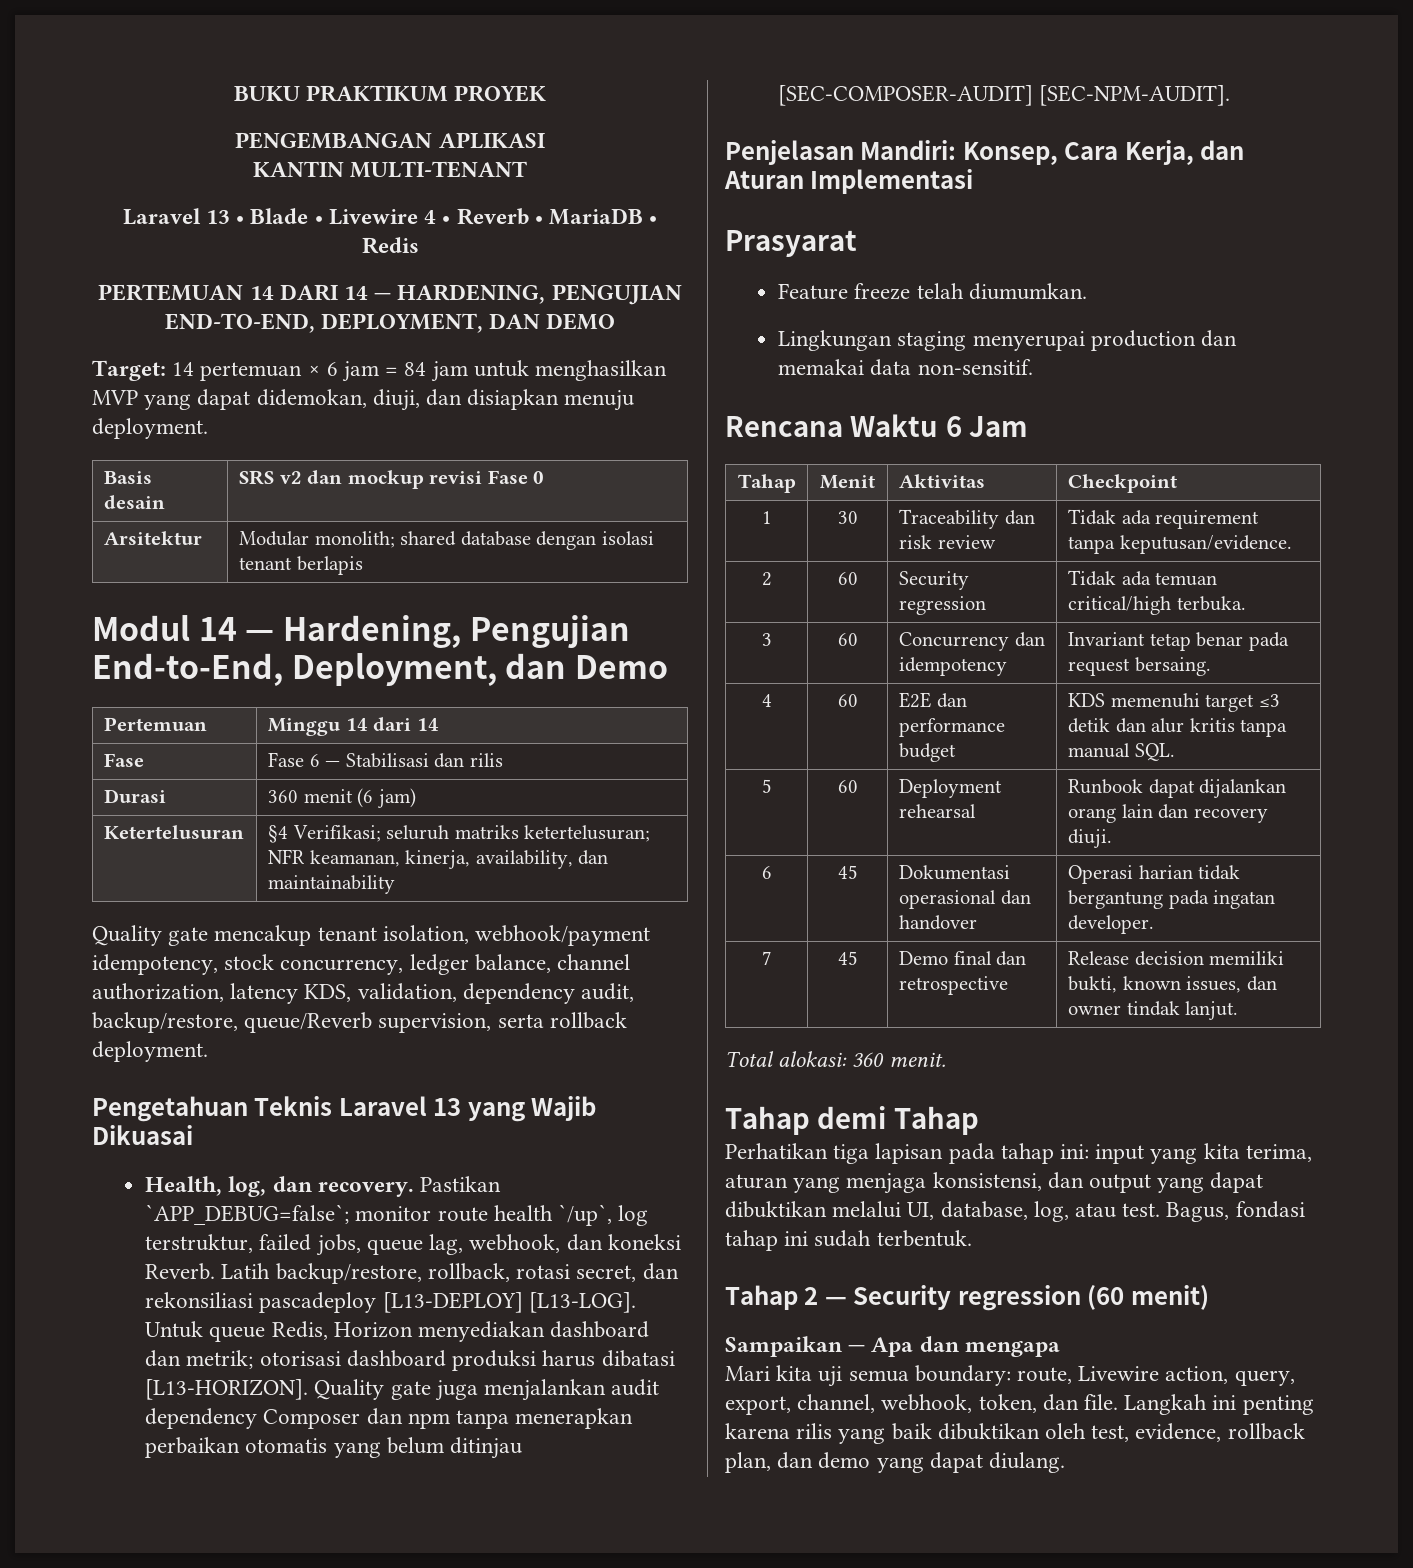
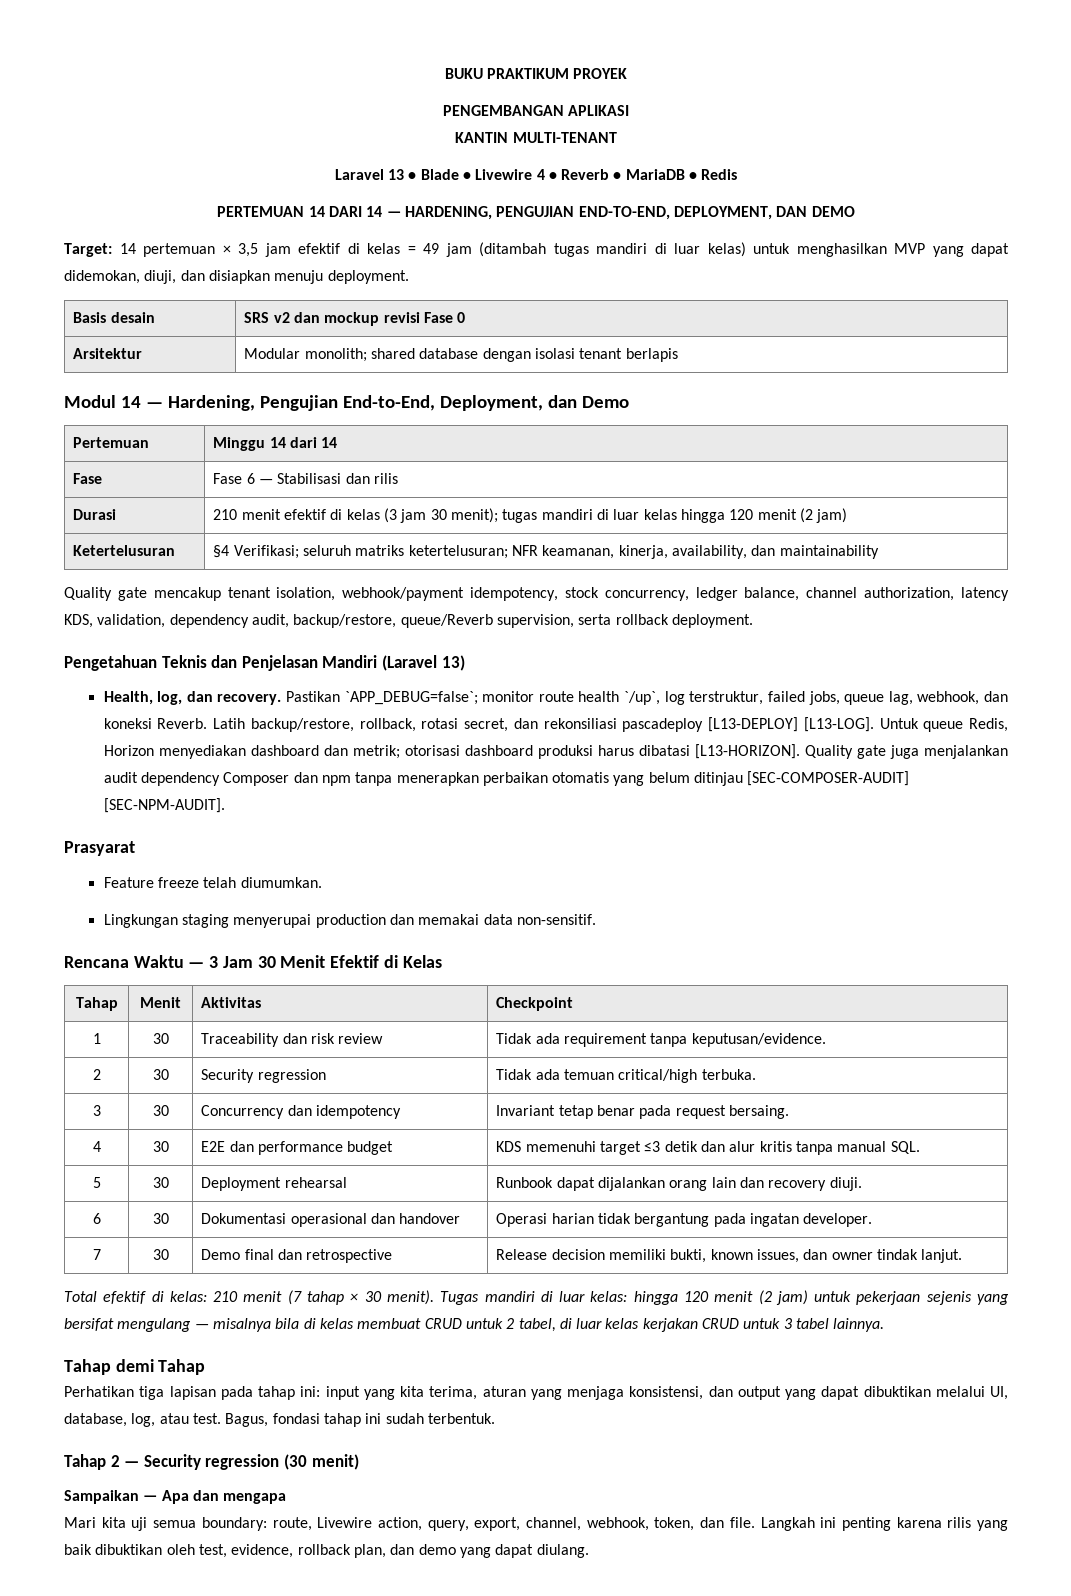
- Target: 14 pertemuan × 6 jam = 84 jam untuk menghasilkan MVP yang dapat didemokan, diuji, dan disiapkan menuju deployment.
+ Target: 14 pertemuan × 3,5 jam efektif di kelas = 49 jam (ditambah tugas mandiri di luar kelas) untuk menghasilkan MVP yang dapat didemokan, diuji, dan disiapkan menuju deployment.
- Durasi | 360 menit (6 jam)
+ Durasi | 210 menit efektif di kelas (3 jam 30 menit); tugas mandiri di luar kelas hingga 120 menit (2 jam)
- Pengetahuan Teknis Laravel 13 yang Wajib Dikuasai
+ Pengetahuan Teknis dan Penjelasan Mandiri (Laravel 13)
- Penjelasan Mandiri: Konsep, Cara Kerja, dan Aturan Implementasi
- Rencana Waktu 6 Jam
+ Rencana Waktu — 3 Jam 30 Menit Efektif di Kelas
- 2 | 60 | Security regression | Tidak ada temuan critical/high terbuka.
+ 2 | 30 | Security regression | Tidak ada temuan critical/high terbuka.
- 3 | 60 | Concurrency dan idempotency | Invariant tetap benar pada request bersaing.
+ 3 | 30 | Concurrency dan idempotency | Invariant tetap benar pada request bersaing.
- 4 | 60 | E2E dan performance budget | KDS memenuhi target ≤3 detik dan alur kritis tanpa manual SQL.
+ 4 | 30 | E2E dan performance budget | KDS memenuhi target ≤3 detik dan alur kritis tanpa manual SQL.
- 5 | 60 | Deployment rehearsal | Runbook dapat dijalankan orang lain dan recovery diuji.
+ 5 | 30 | Deployment rehearsal | Runbook dapat dijalankan orang lain dan recovery diuji.
- 6 | 45 | Dokumentasi operasional dan handover | Operasi harian tidak bergantung pada ingatan developer.
+ 6 | 30 | Dokumentasi operasional dan handover | Operasi harian tidak bergantung pada ingatan developer.
- 7 | 45 | Demo final dan retrospective | Release decision memiliki bukti, known issues, dan owner tindak lanjut.
+ 7 | 30 | Demo final dan retrospective | Release decision memiliki bukti, known issues, dan owner tindak lanjut.
- Total alokasi: 360 menit.
+ Total efektif di kelas: 210 menit (7 tahap × 30 menit). Tugas mandiri di luar kelas: hingga 120 menit (2 jam) untuk pekerjaan sejenis yang bersifat mengulang — misalnya bila di kelas membuat CRUD untuk 2 tabel, di luar kelas kerjakan CRUD untuk 3 tabel lainnya.
- Tahap 2 — Security regression (60 menit)
+ Tahap 2 — Security regression (30 menit)

